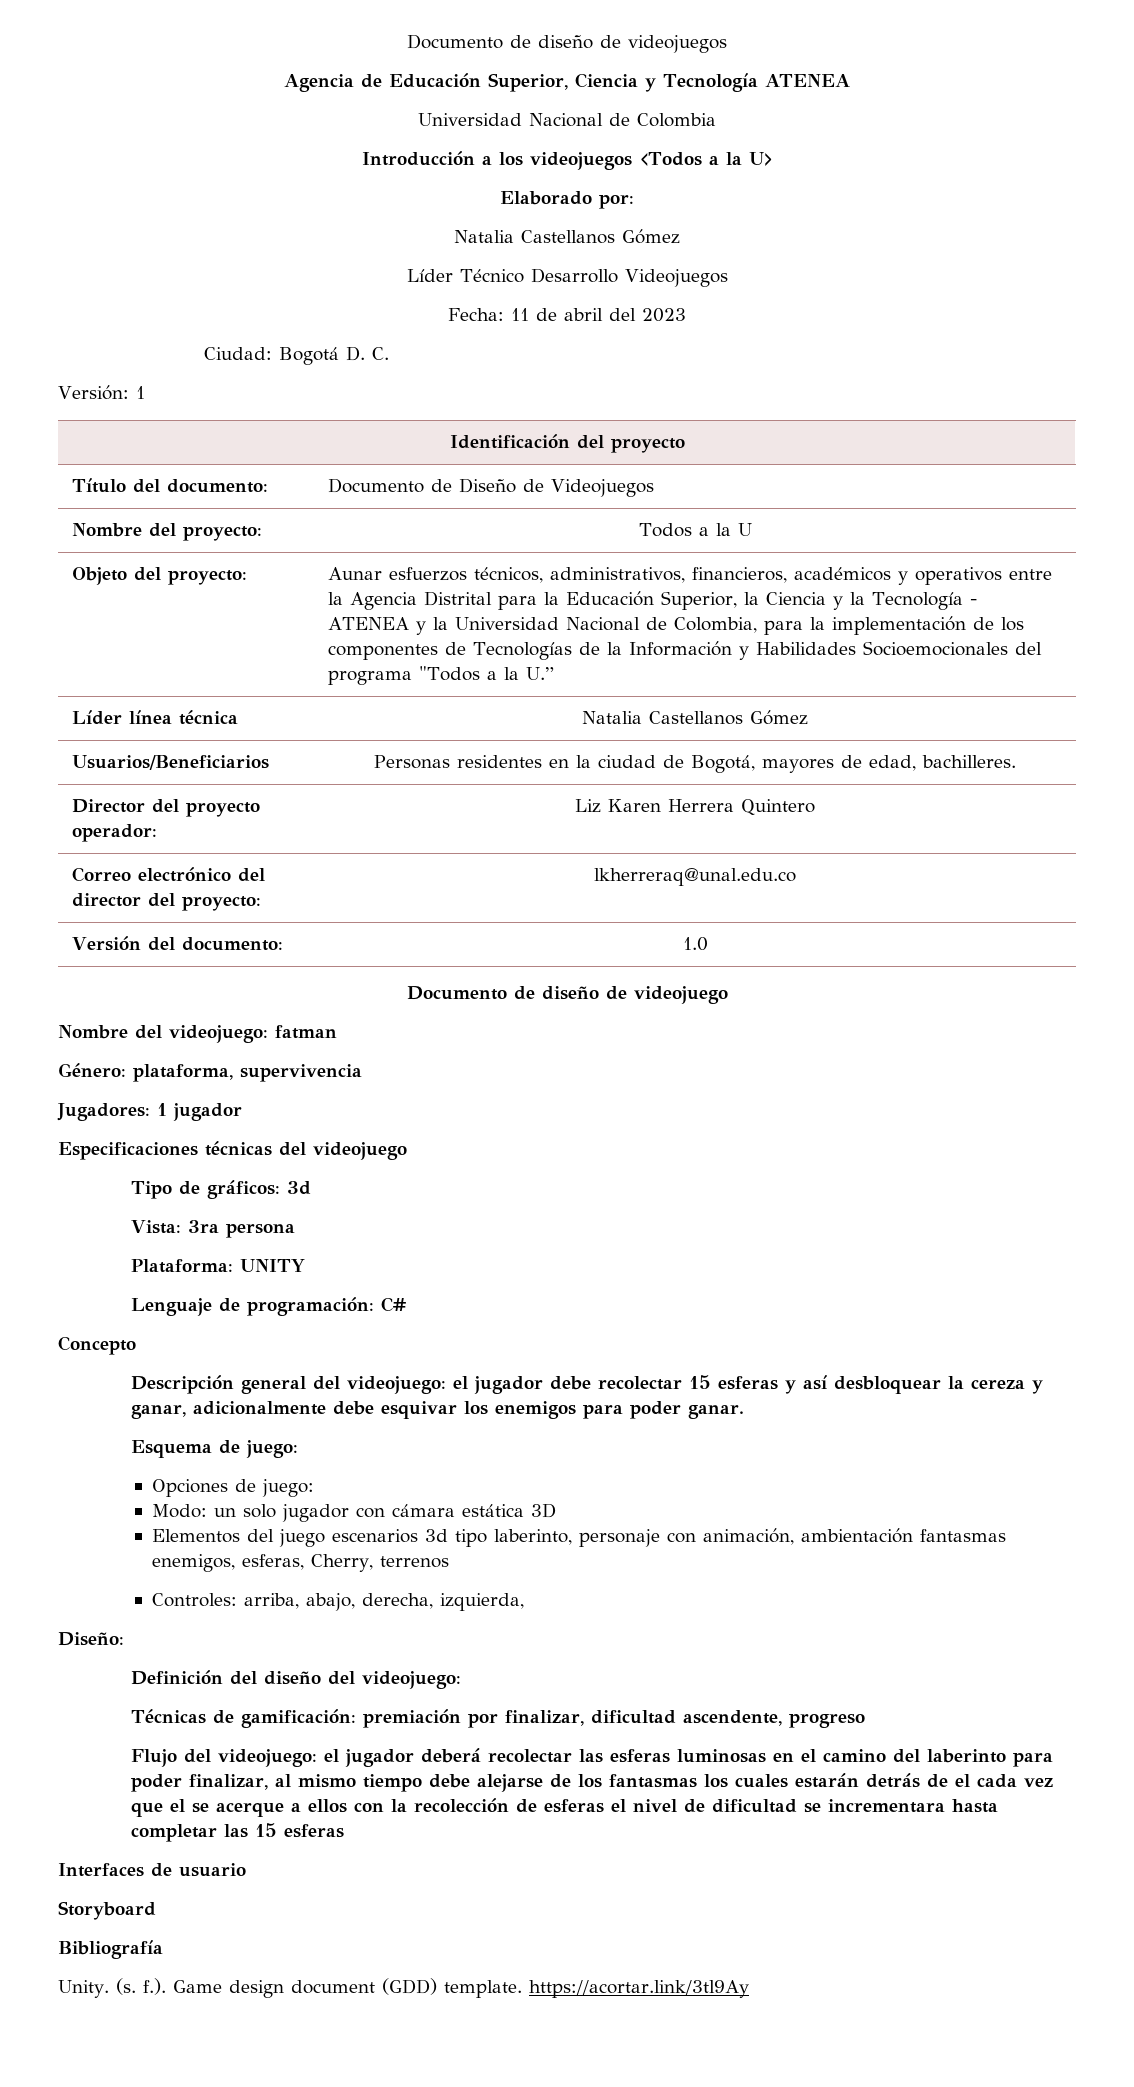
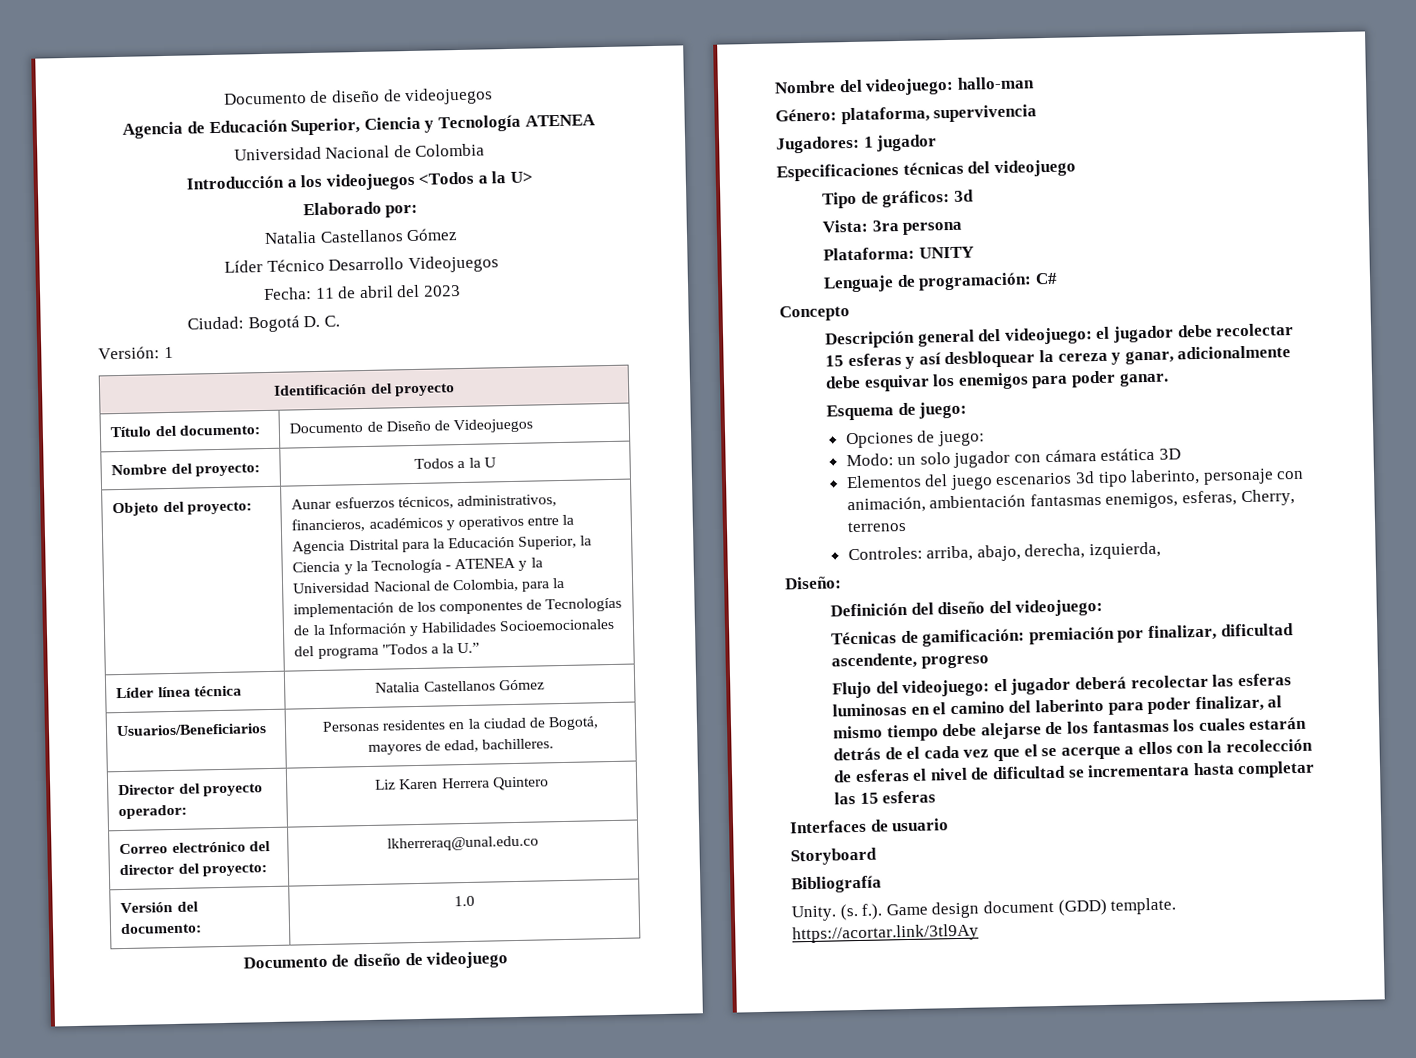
- Nombre del videojuego: fatman
+ Nombre del videojuego: hallo-man

